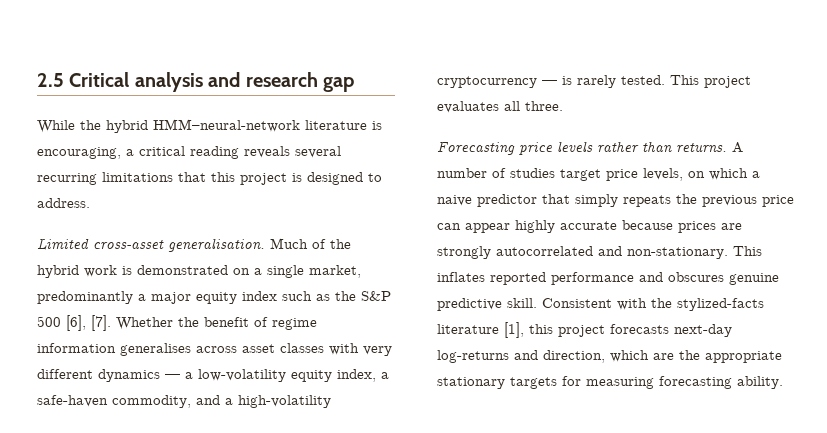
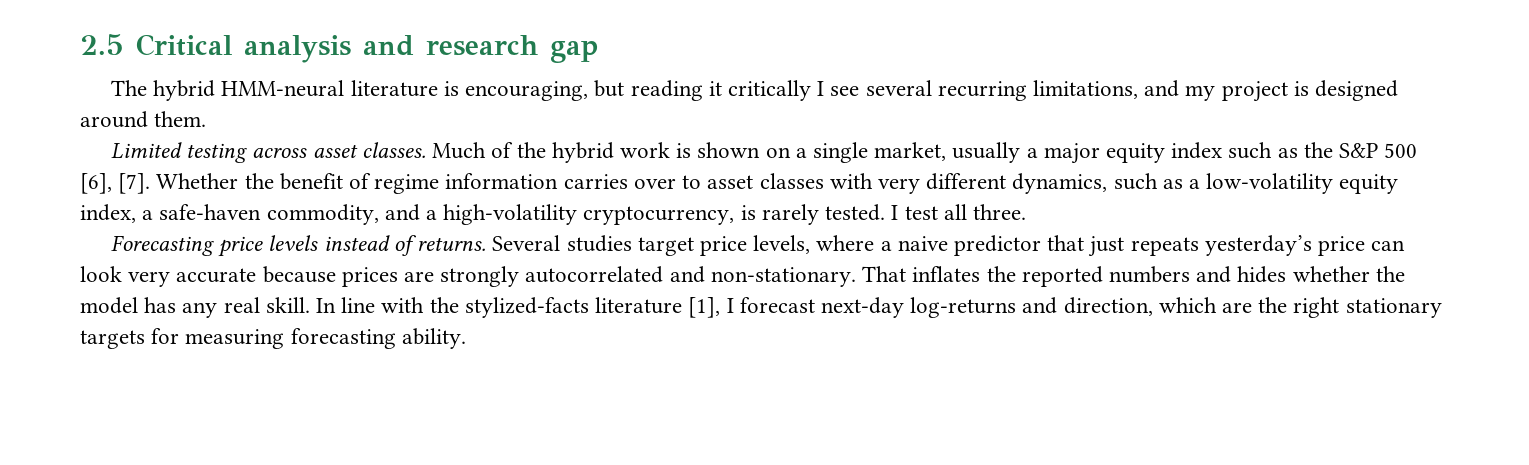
- While the hybrid HMM–neural-network literature is encouraging, a critical reading reveals several recurring limitations that this project is designed to address.
+ The hybrid HMM-neural literature is encouraging, but reading it critically I see several recurring limitations, and my project is designed around them.
- Limited cross-asset generalisation.
+ Limited testing across asset classes.
- Much of the hybrid work is demonstrated on a single market, predominantly a major equity index such as the S&P 500 [6], [7].
+ Much of the hybrid work is shown on a single market, usually a major equity index such as the S&P 500 [6], [7].
- Whether the benefit of regime information generalises across asset classes with very different dynamics — a low-volatility equity index, a safe-haven commodity, and a high-volatility cryptocurrency — is rarely tested.
+ Whether the benefit of regime information carries over to asset classes with very different dynamics, such as a low-volatility equity index, a safe-haven commodity, and a high-volatility cryptocurrency, is rarely tested.
- This project evaluates all three.
+ I test all three.
- Forecasting price levels rather than returns. A number of studies target price levels, on which a naive predictor that simply repeats the previous price can appear highly accurate because prices are strongly autocorrelated and non-stationary.
+ Forecasting price levels instead of returns. Several studies target price levels, where a naive predictor that just repeats yesterday’s price can look very accurate because prices are strongly autocorrelated and non-stationary.
- This inflates reported performance and obscures genuine predictive skill. Consistent with the stylized-facts literature [1], this project forecasts next-day log-returns and direction, which are the appropriate stationary targets for measuring forecasting ability.
+ That inflates the reported numbers and hides whether the model has any real skill. In line with the stylized-facts literature [1], I forecast next-day log-returns and direction, which are the right stationary targets for measuring forecasting ability.

